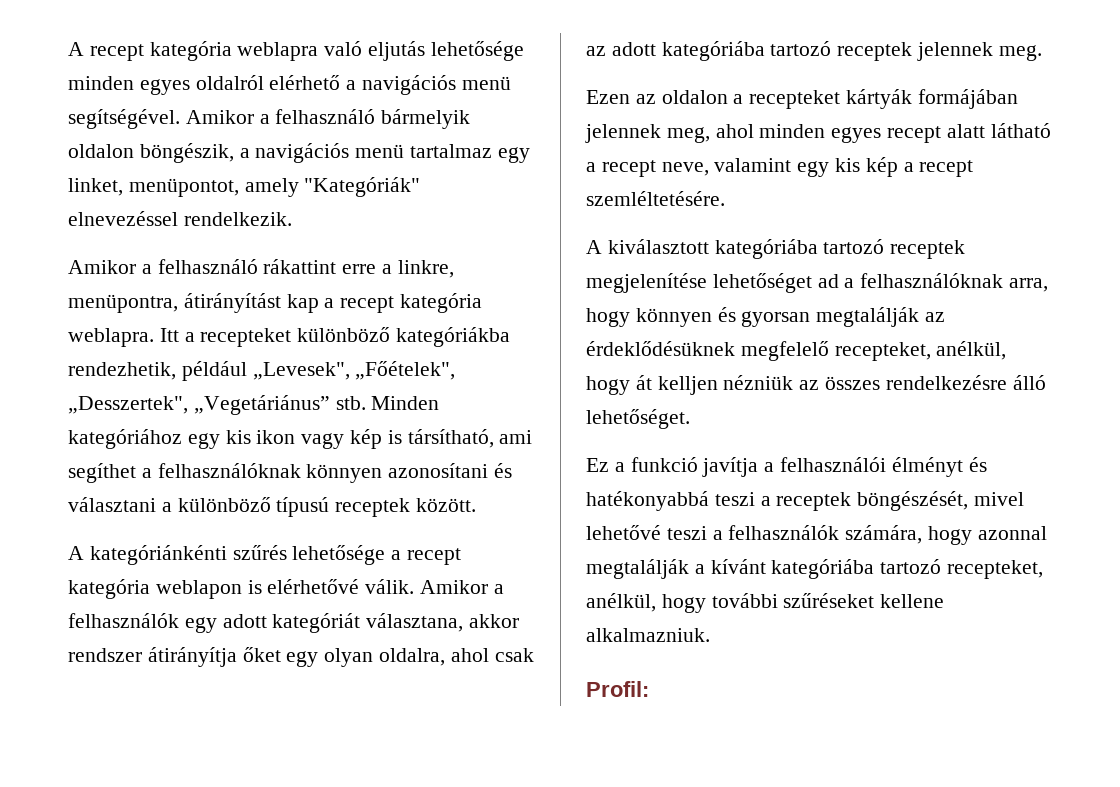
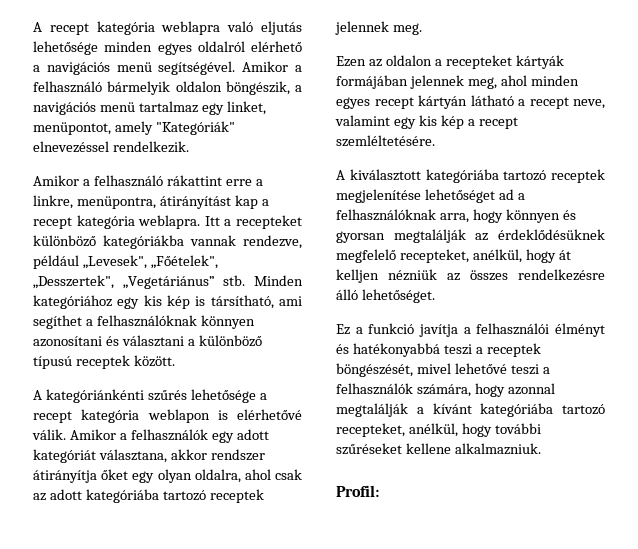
- Itt a recepteket különböző kategóriákba rendezhetik, például „Levesek", „Főételek", „Desszertek", „Vegetáriánus” stb.
+ Itt a recepteket különböző kategóriákba vannak rendezve, például „Levesek", „Főételek", „Desszertek", „Vegetáriánus” stb.
- Minden kategóriához egy kis ikon vagy kép is társítható, ami segíthet a felhasználóknak könnyen azonosítani és választani a különböző típusú receptek között.
+ Minden kategóriához egy kis kép is társítható, ami segíthet a felhasználóknak könnyen azonosítani és választani a különböző típusú receptek között.
- Ezen az oldalon a recepteket kártyák formájában jelennek meg, ahol minden egyes recept alatt látható a recept neve, valamint egy kis kép a recept szemléltetésére.
+ Ezen az oldalon a recepteket kártyák formájában jelennek meg, ahol minden egyes recept kártyán látható a recept neve, valamint egy kis kép a recept szemléltetésére.

